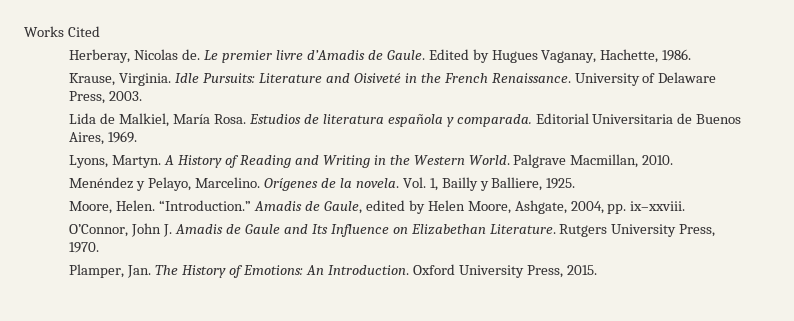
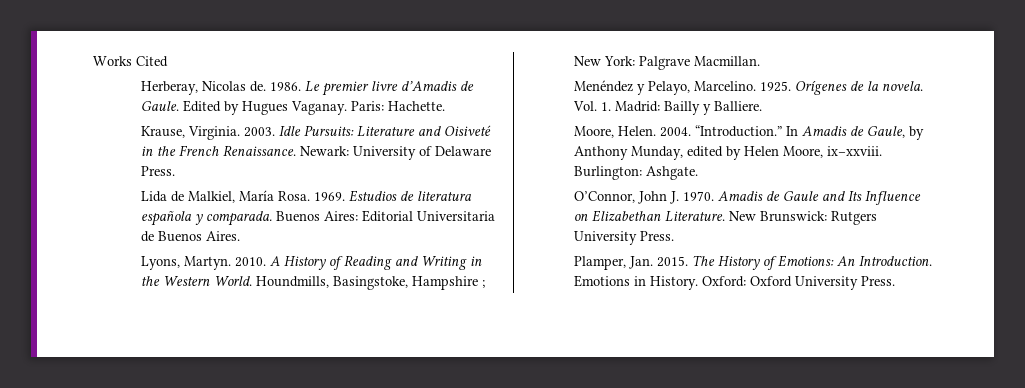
+ 1986.
- Edited by Hugues Vaganay, Hachette, 1986.
+ Edited by Hugues Vaganay. Paris: Hachette.
+ 2003.
- University of Delaware Press, 2003.
+ Newark: University of Delaware Press.
+ 1969.
- Editorial Universitaria de Buenos Aires, 1969.
+ Buenos Aires: Editorial Universitaria de Buenos Aires.
+ 2010.
- Palgrave Macmillan, 2010.
+ Houndmills, Basingstoke, Hampshire ; New York: Palgrave Macmillan.
+ 1925.
- Vol. 1, Bailly y Balliere, 1925.
- Moore, Helen. “Introduction.” Amadis de Gaule, edited by Helen Moore, Ashgate, 2004, pp. ix–xxviii.
+ Vol. 1. Madrid: Bailly y Balliere.
+ Moore, Helen. 2004. “Introduction.” In Amadis de Gaule, by Anthony Munday, edited by Helen Moore, ix–xxviii. Burlington: Ashgate.
- O’Connor, John J. Amadis de Gaule and Its Influence on Elizabethan Literature.
+ O’Connor, John J. 1970. Amadis de Gaule and Its Influence on Elizabethan Literature.
- Rutgers University Press, 1970.
+ New Brunswick: Rutgers University Press.
- Plamper, Jan. The History of Emotions: An Introduction.
+ Plamper, Jan. 2015. The History of Emotions: An Introduction.
- Oxford University Press, 2015.
+ Emotions in History. Oxford: Oxford University Press.

